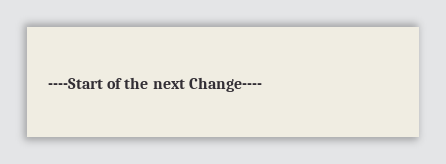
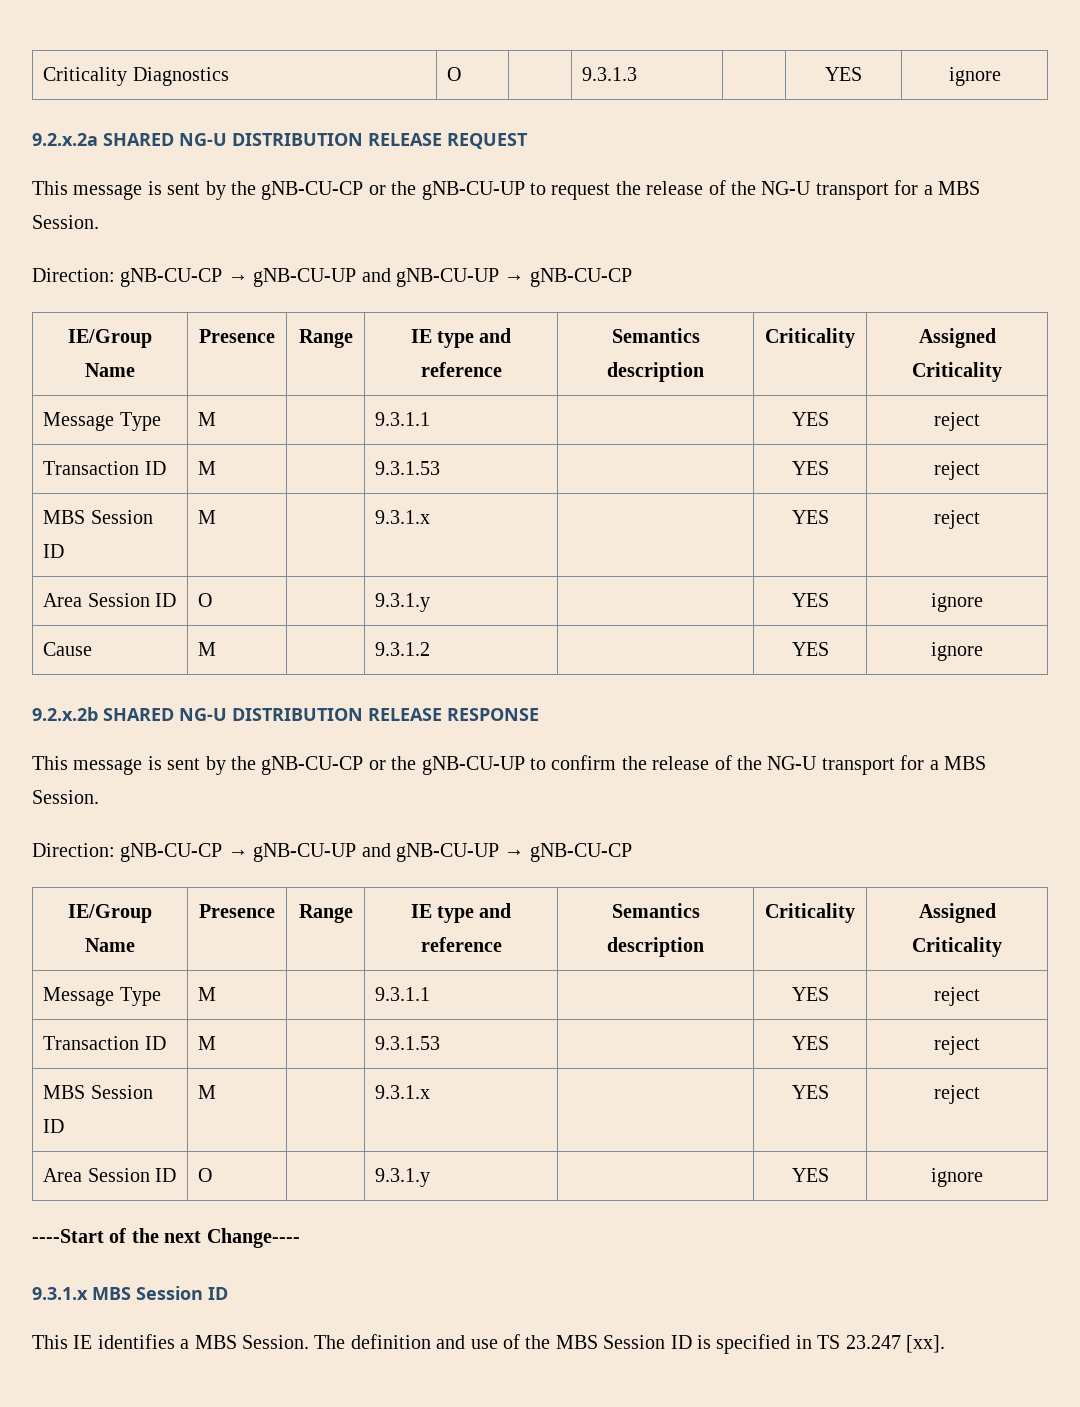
+ Criticality Diagnostics | O | | 9.3.1.3 | | YES | ignore
+ 9.2.x.2a SHARED NG-U DISTRIBUTION RELEASE REQUEST
+ This message is sent by the gNB-CU-CP or the gNB-CU-UP to request the release of the NG-U transport for a MBS Session.
+ Direction: gNB-CU-CP → gNB-CU-UP and gNB-CU-UP → gNB-CU-CP
+ IE/Group Name | Presence | Range | IE type and reference | Semantics description | Criticality | Assigned Criticality
+ Message Type | M | | 9.3.1.1 | | YES | reject
+ Transaction ID | M | | 9.3.1.53 | | YES | reject
+ MBS Session ID | M | | 9.3.1.x | | YES | reject
+ Area Session ID | O | | 9.3.1.y | | YES | ignore
+ Cause | M | | 9.3.1.2 | | YES | ignore
+ 9.2.x.2b SHARED NG-U DISTRIBUTION RELEASE RESPONSE
+ This message is sent by the gNB-CU-CP or the gNB-CU-UP to confirm the release of the NG-U transport for a MBS Session.
+ Direction: gNB-CU-CP → gNB-CU-UP and gNB-CU-UP → gNB-CU-CP
+ IE/Group Name | Presence | Range | IE type and reference | Semantics description | Criticality | Assigned Criticality
+ Message Type | M | | 9.3.1.1 | | YES | reject
+ Transaction ID | M | | 9.3.1.53 | | YES | reject
+ MBS Session ID | M | | 9.3.1.x | | YES | reject
+ Area Session ID | O | | 9.3.1.y | | YES | ignore
+ 9.3.1.x MBS Session ID
+ This IE identifies a MBS Session. The definition and use of the MBS Session ID is specified in TS 23.247 [xx].

